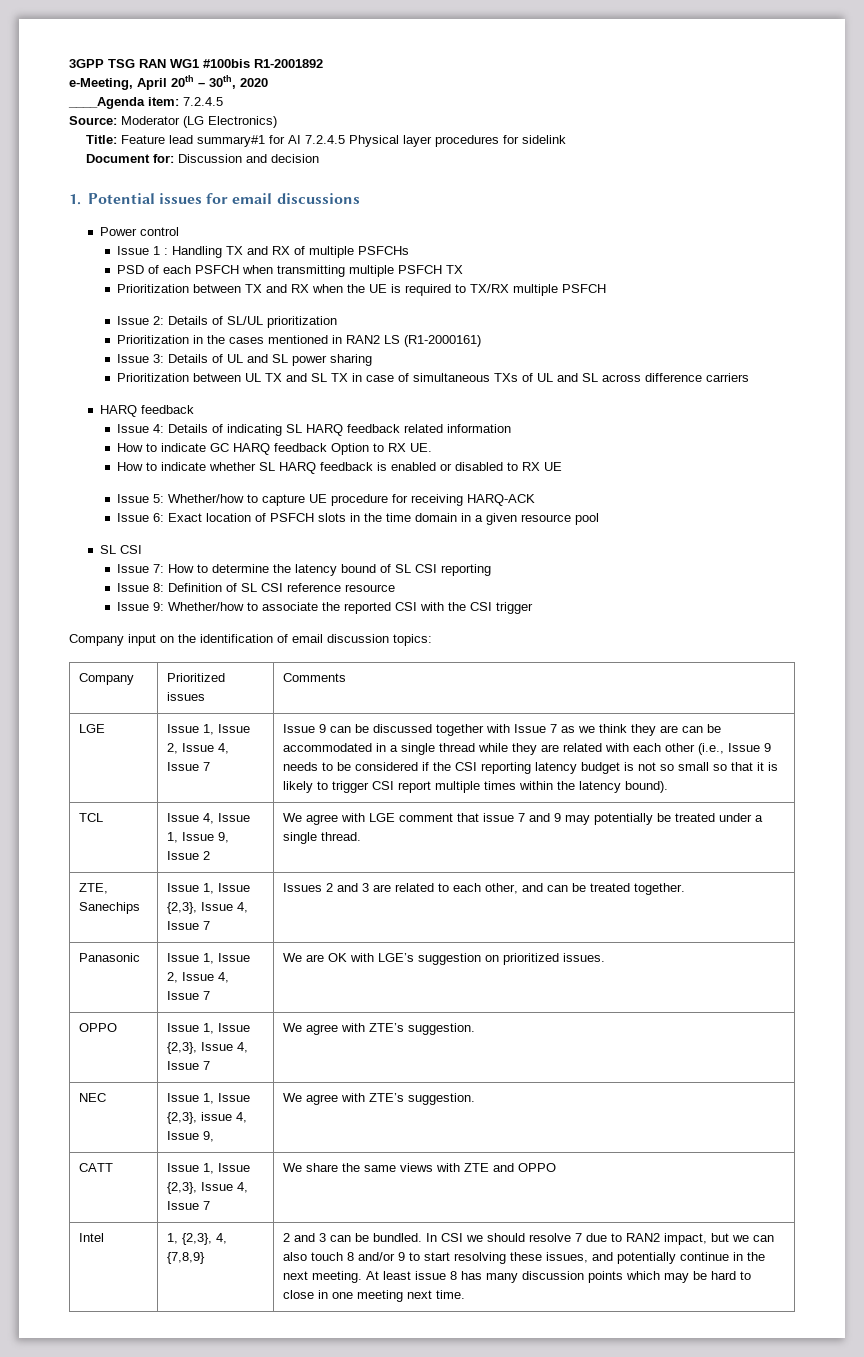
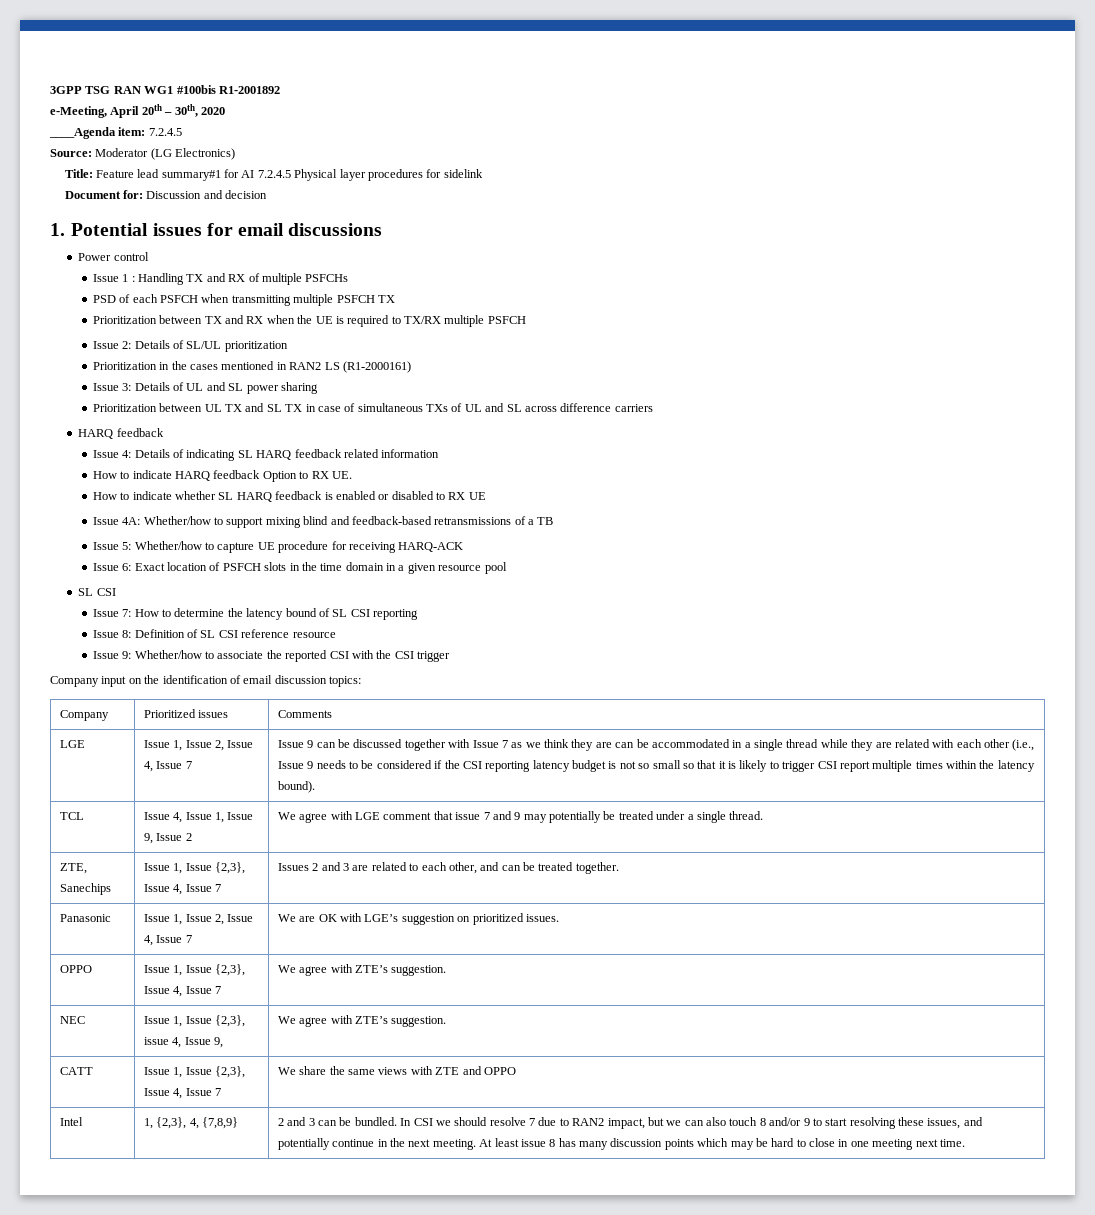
- How to indicate GC HARQ feedback Option to RX UE.
+ How to indicate HARQ feedback Option to RX UE.
+ Issue 4A: Whether/how to support mixing blind and feedback-based retransmissions of a TB

